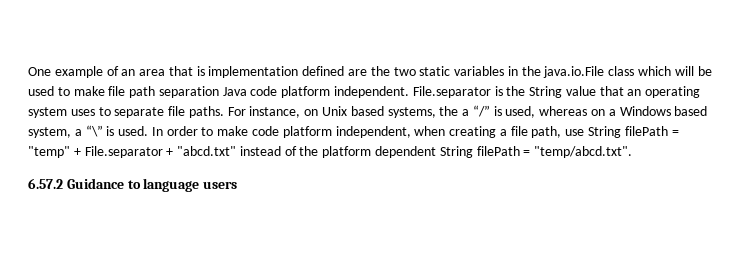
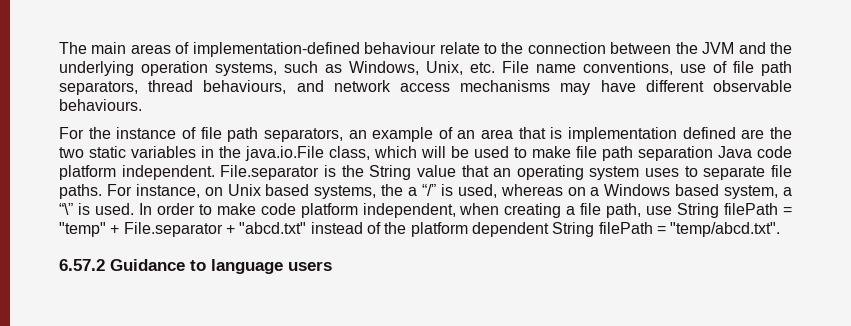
- One example of an area that is implementation defined are the two static variables in the java.io.File class which will be used to make file path separation Java code platform independent.
+ The main areas of implementation-defined behaviour relate to the connection between the JVM and the underlying operation systems, such as Windows, Unix, etc. File name conventions, use of file path separators, thread behaviours, and network access mechanisms may have different observable behaviours.
+ For the instance of file path separators, an example of an area that is implementation defined are the two static variables in the java.io.File class, which will be used to make file path separation Java code platform independent.

